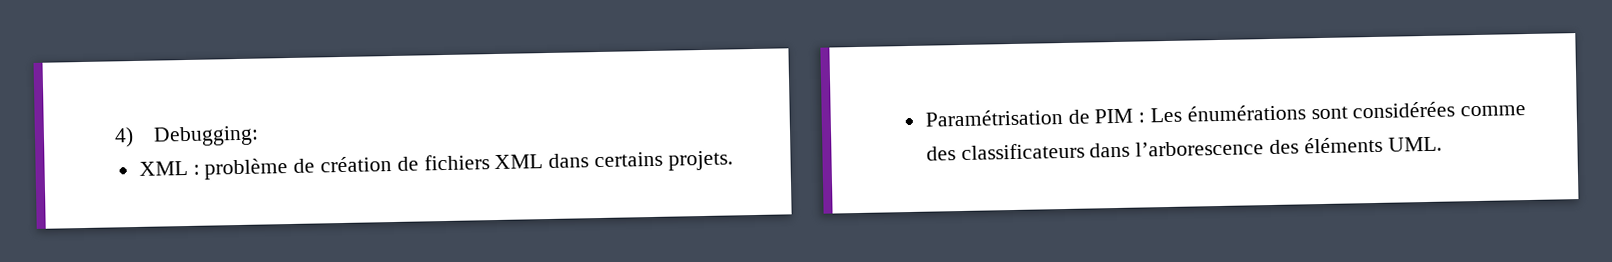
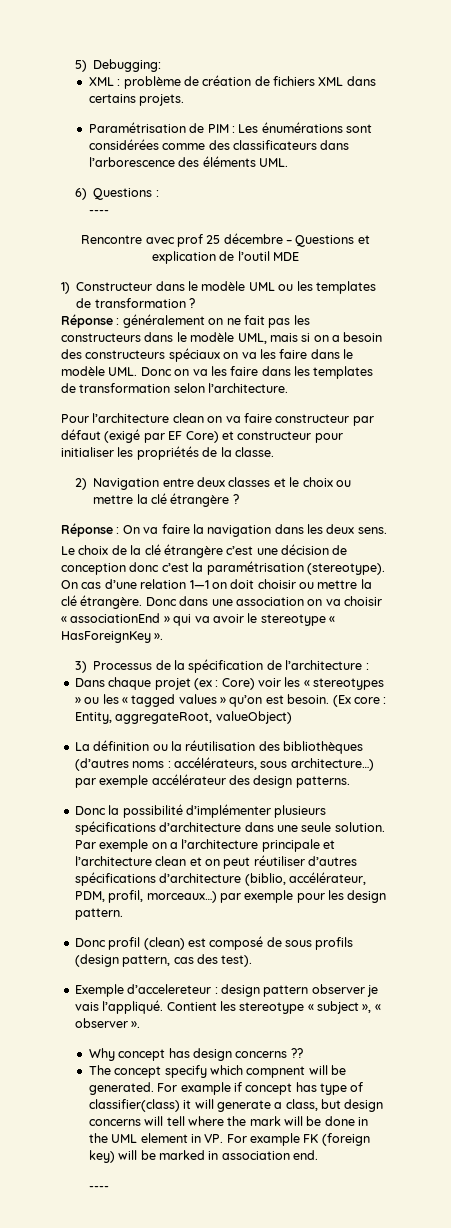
- 4) Debugging:
+ 5) Debugging:
+ 6) Questions :
+ ----
+ Rencontre avec prof 25 décembre – Questions et explication de l’outil MDE
+ 1) Constructeur dans le modèle UML ou les templates de transformation ?
+ Réponse : généralement on ne fait pas les constructeurs dans le modèle UML, mais si on a besoin des constructeurs spéciaux on va les faire dans le modèle UML. Donc on va les faire dans les templates de transformation selon l’architecture.
+ Pour l’architecture clean on va faire constructeur par défaut (exigé par EF Core) et constructeur pour initialiser les propriétés de la classe.
+ 2) Navigation entre deux classes et le choix ou mettre la clé étrangère ?
+ Réponse : On va faire la navigation dans les deux sens.
+ Le choix de la clé étrangère c’est une décision de conception donc c’est la paramétrisation (stereotype). On cas d’une relation 1—1 on doit choisir ou mettre la clé étrangère. Donc dans une association on va choisir « associationEnd » qui va avoir le stereotype « HasForeignKey ».
+ 3) Processus de la spécification de l’architecture :
+ Dans chaque projet (ex : Core) voir les « stereotypes » ou les « tagged values » qu’on est besoin. (Ex core : Entity, aggregateRoot, valueObject)
+ La définition ou la réutilisation des bibliothèques (d’autres noms : accélérateurs, sous architecture…) par exemple accélérateur des design patterns.
+ Donc la possibilité d’implémenter plusieurs spécifications d’architecture dans une seule solution. Par exemple on a l’architecture principale et l’architecture clean et on peut réutiliser d’autres spécifications d’architecture (biblio, accélérateur, PDM, profil, morceaux…) par exemple pour les design pattern.
+ Donc profil (clean) est composé de sous profils (design pattern, cas des test).
+ Exemple d’accelereteur : design pattern observer je vais l’appliqué. Contient les stereotype « subject », « observer ».
+ Why concept has design concerns ??
+ The concept specify which compnent will be generated. For example if concept has type of classifier(class) it will generate a class, but design concerns will tell where the mark will be done in the UML element in VP. For example FK (foreign key) will be marked in association end.
+ ----

